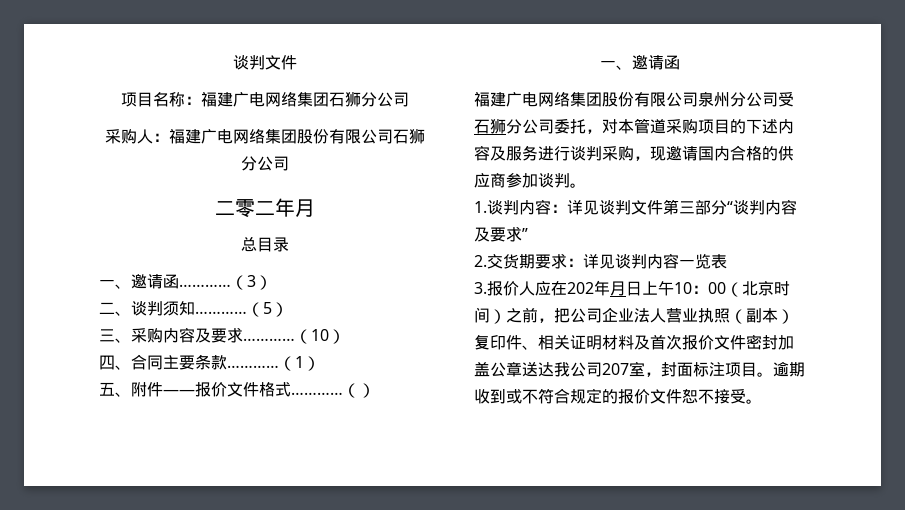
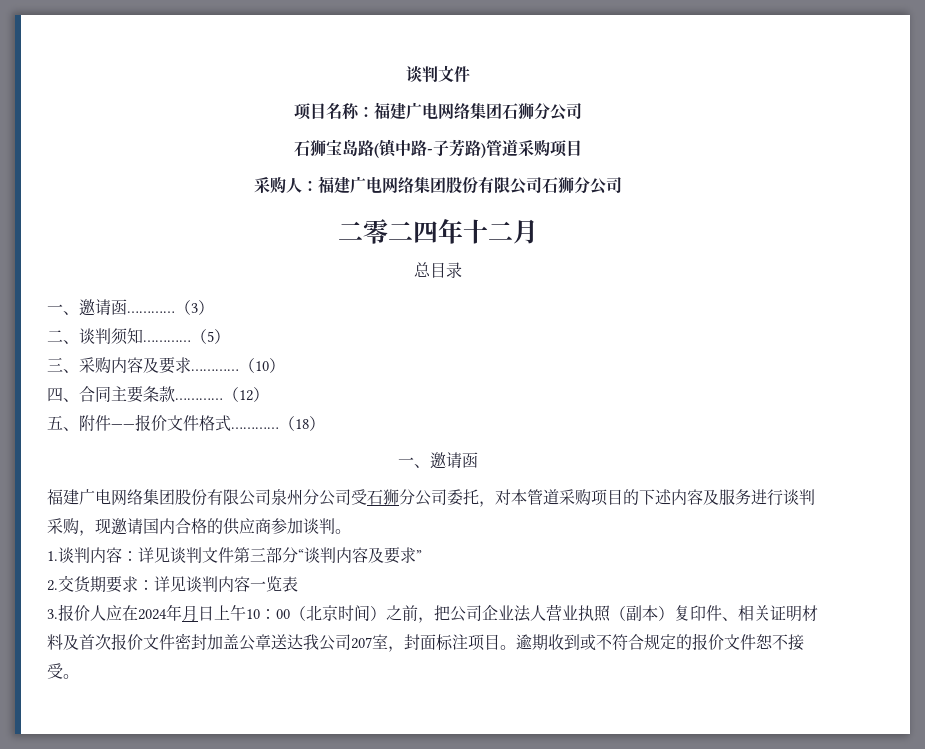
+ 石狮宝岛路(镇中路-子芳路)管道采购项目
- 二零二年月
+ 二零二四年十二月
- （1）
+ （12）
- （）
+ （18）
- 3.报价人应在202年月日上午10：00（北京时间）之前，把公司企业法人营业执照（副本）复印件、相关证明材料及首次报价文件密封加盖公章送达我公司207室，封面标注项目。
+ 3.报价人应在2024年月日上午10：00（北京时间）之前，把公司企业法人营业执照（副本）复印件、相关证明材料及首次报价文件密封加盖公章送达我公司207室，封面标注项目。

